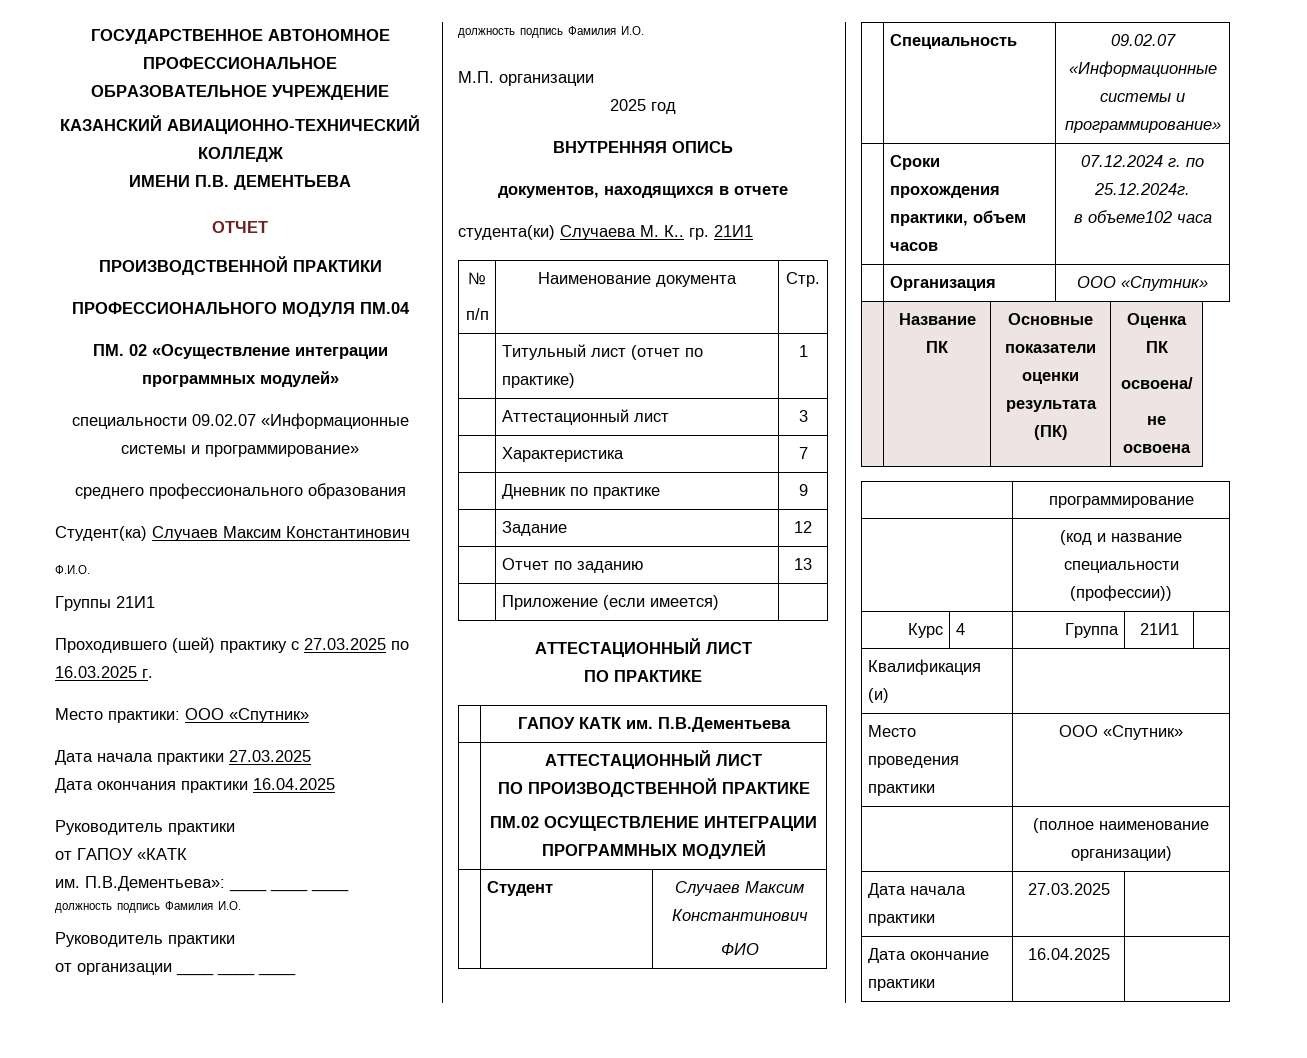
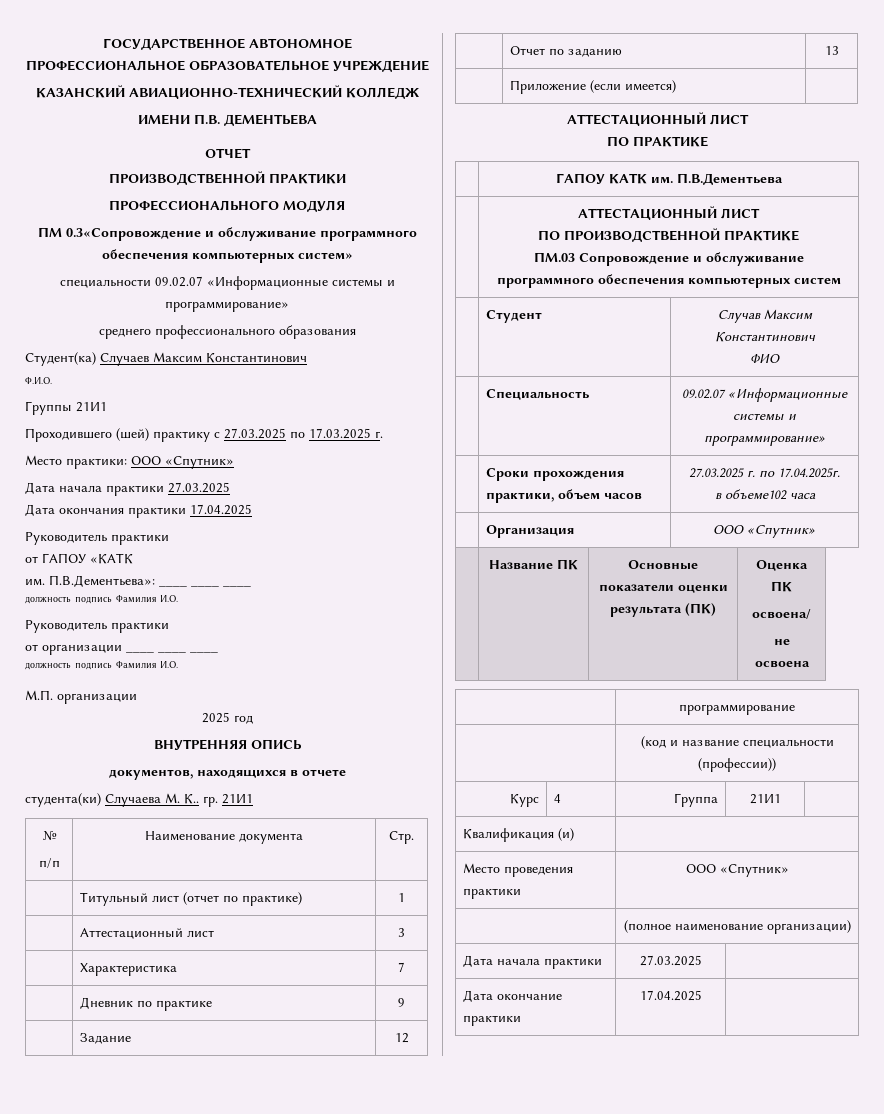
- ПРОФЕССИОНАЛЬНОГО МОДУЛЯ ПМ.04
- ПМ. 02 «Осуществление интеграции программных модулей»
+ ПРОФЕССИОНАЛЬНОГО МОДУЛЯ
+ ПМ 0.3«Сопровождение и обслуживание программного обеспечения компьютерных систем»
- Проходившего (шей) практику с 27.03.2025 по 16.03.2025 г.
+ Проходившего (шей) практику с 27.03.2025 по 17.03.2025 г.
- Дата окончания практики 16.04.2025
+ Дата окончания практики 17.04.2025
  | АТТЕСТАЦИОННЫЙ ЛИСТ
  ПО ПРОИЗВОДСТВЕННОЙ ПРАКТИКЕ
- ПМ.02 ОСУЩЕСТВЛЕНИЕ ИНТЕГРАЦИИ ПРОГРАММНЫХ МОДУЛЕЙ
+ ПМ.03 Сопровождение и обслуживание программного обеспечения компьютерных систем
- | Студент | Случаев Максим Константинович
+ | Студент | Случав Максим Константинович
- | Сроки прохождения практики, объем часов | 07.12.2024 г. по 25.12.2024г.
+ | Сроки прохождения практики, объем часов | 27.03.2025 г. по 17.04.2025г.
- Дата окончание практики | 16.04.2025 |
+ Дата окончание практики | 17.04.2025 |

